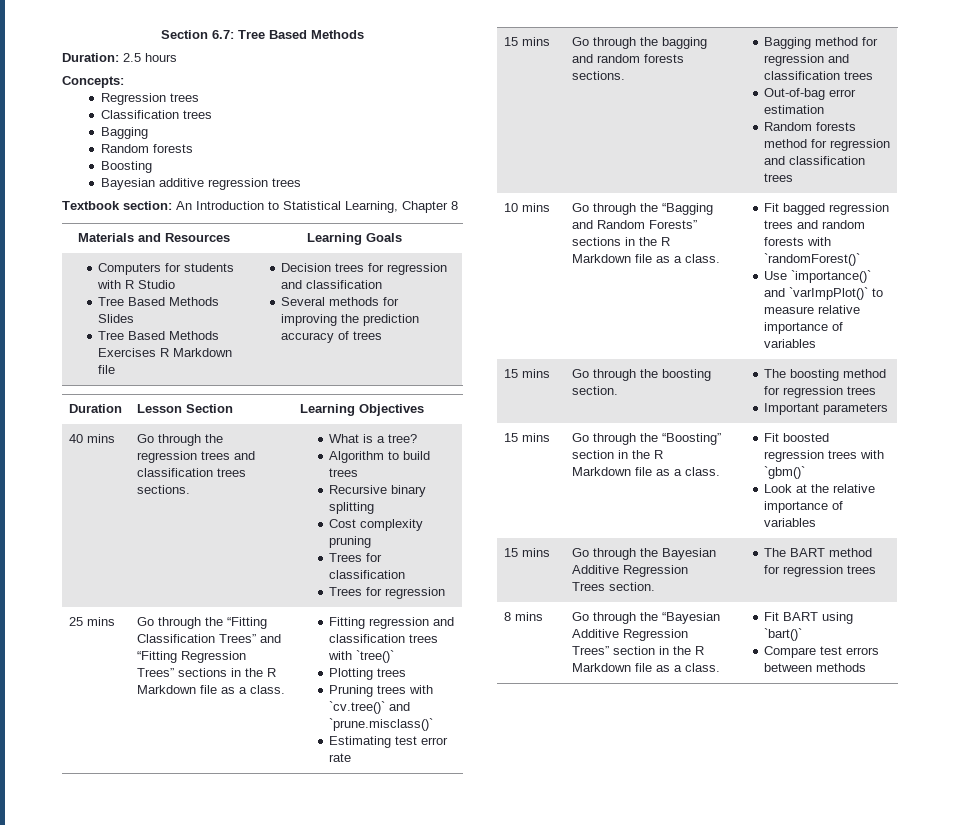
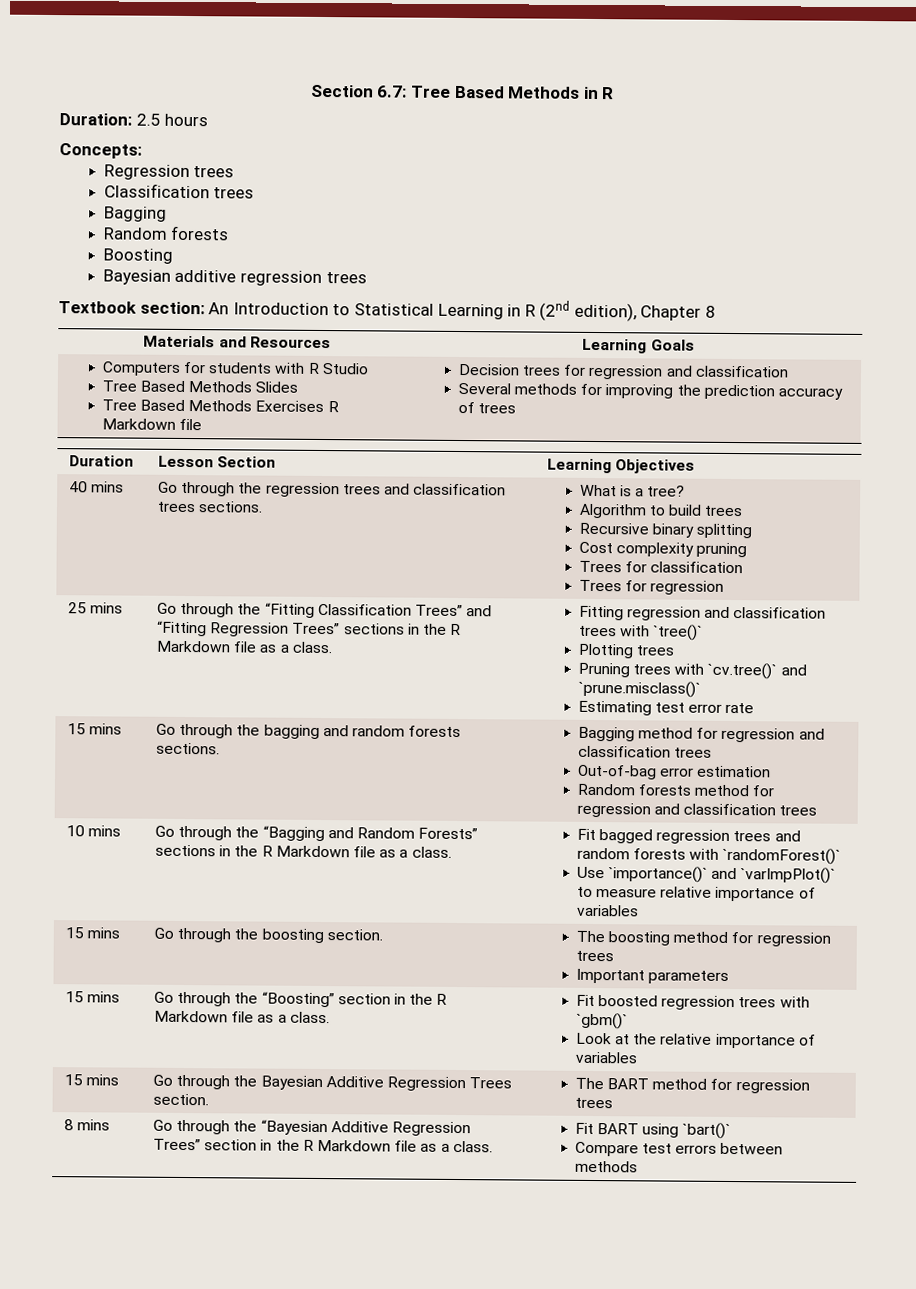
- Section 6.7: Tree Based Methods
+ Section 6.7: Tree Based Methods in R
- Textbook section: An Introduction to Statistical Learning, Chapter 8
+ Textbook section: An Introduction to Statistical Learning in R (2nd edition), Chapter 8

